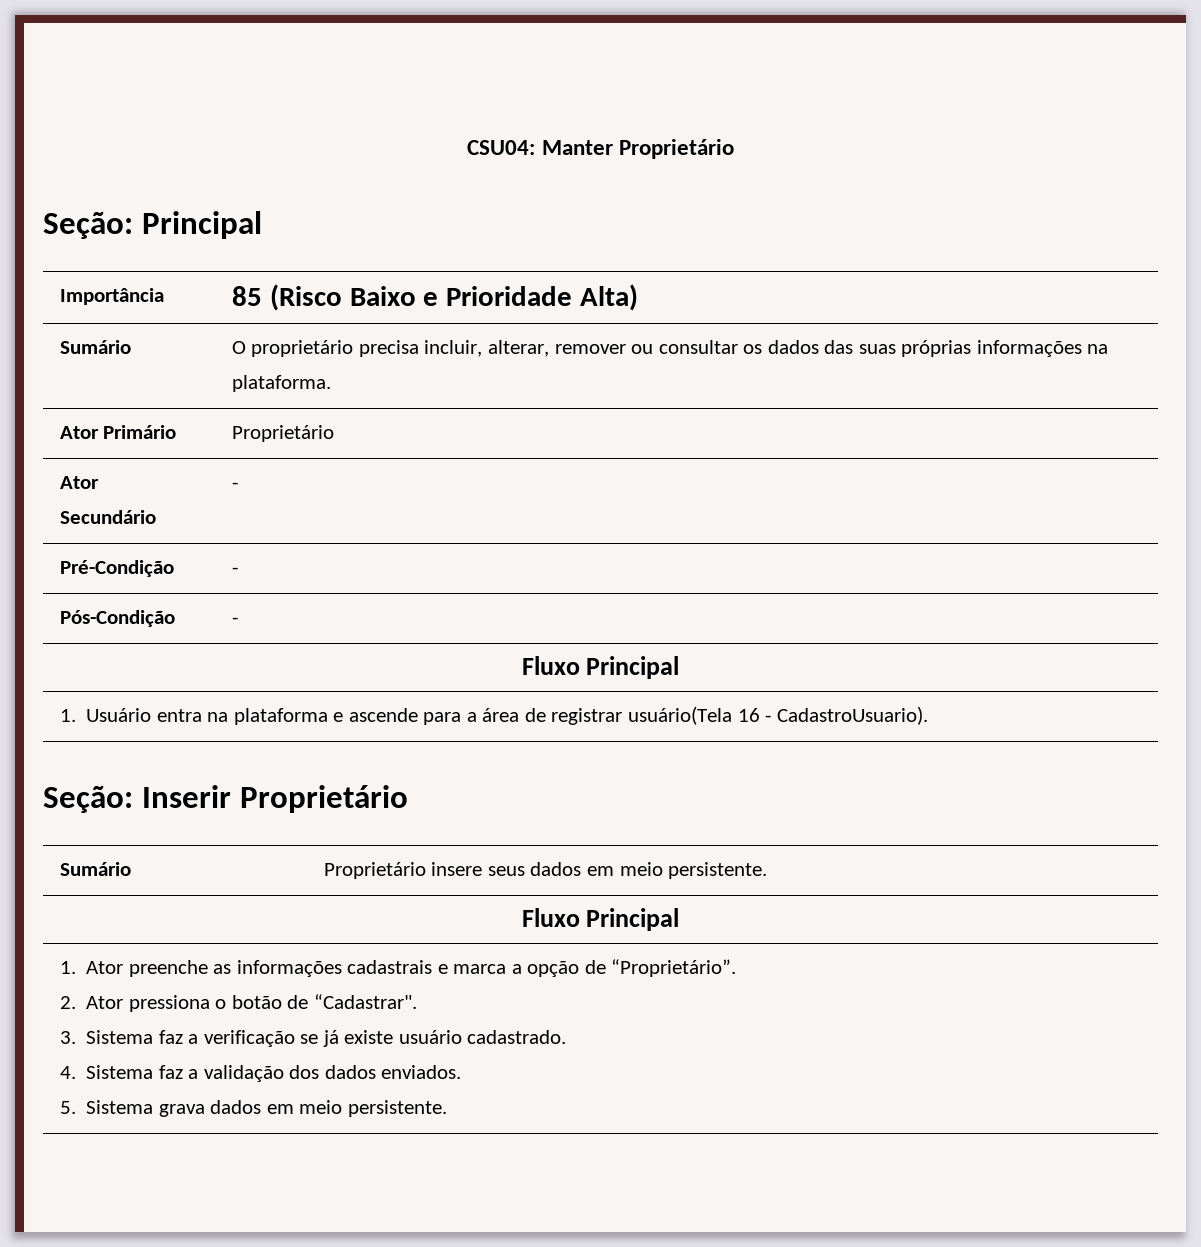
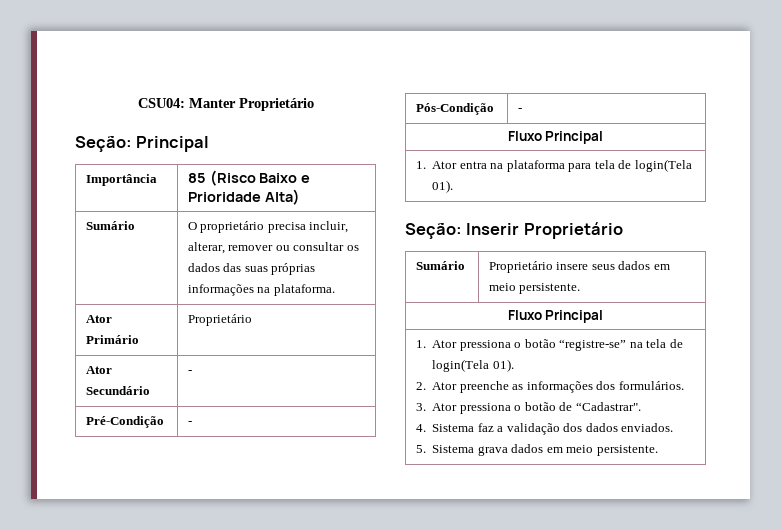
- 1. Usuário entra na plataforma e ascende para a área de registrar usuário(Tela 16 - CadastroUsuario).
+ 1. Ator entra na plataforma para tela de login(Tela 01).
- 1. Ator preenche as informações cadastrais e marca a opção de “Proprietário”.
- 2. Ator pressiona o botão de “Cadastrar".
+ 1. Ator pressiona o botão “registre-se” na tela de login(Tela 01).
+ 2. Ator preenche as informações dos formulários.
+ 3. Ator pressiona o botão de “Cadastrar".
- 3. Sistema faz a verificação se já existe usuário cadastrado.

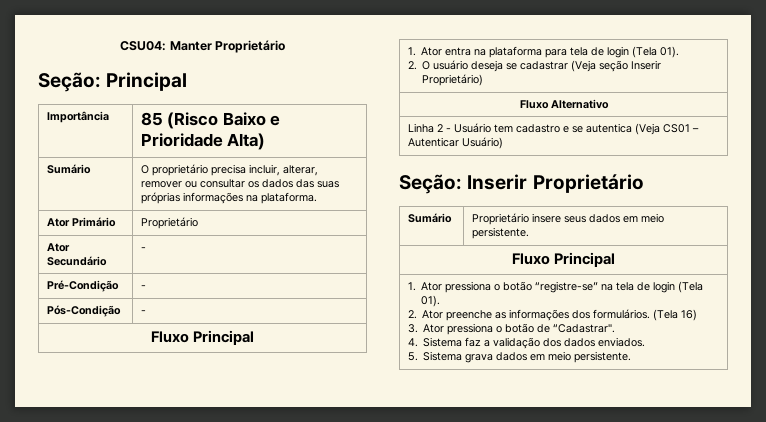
- 1. Ator entra na plataforma para tela de login(Tela 01).
+ 1. Ator entra na plataforma para tela de login (Tela 01).
+ 2. O usuário deseja se cadastrar (Veja seção Inserir Proprietário)
+ Fluxo Alternativo
+ Linha 2 - Usuário tem cadastro e se autentica (Veja CS01 – Autenticar Usuário)
- 1. Ator pressiona o botão “registre-se” na tela de login(Tela 01).
+ 1. Ator pressiona o botão “registre-se” na tela de login (Tela 01).
+ (Tela 16)

